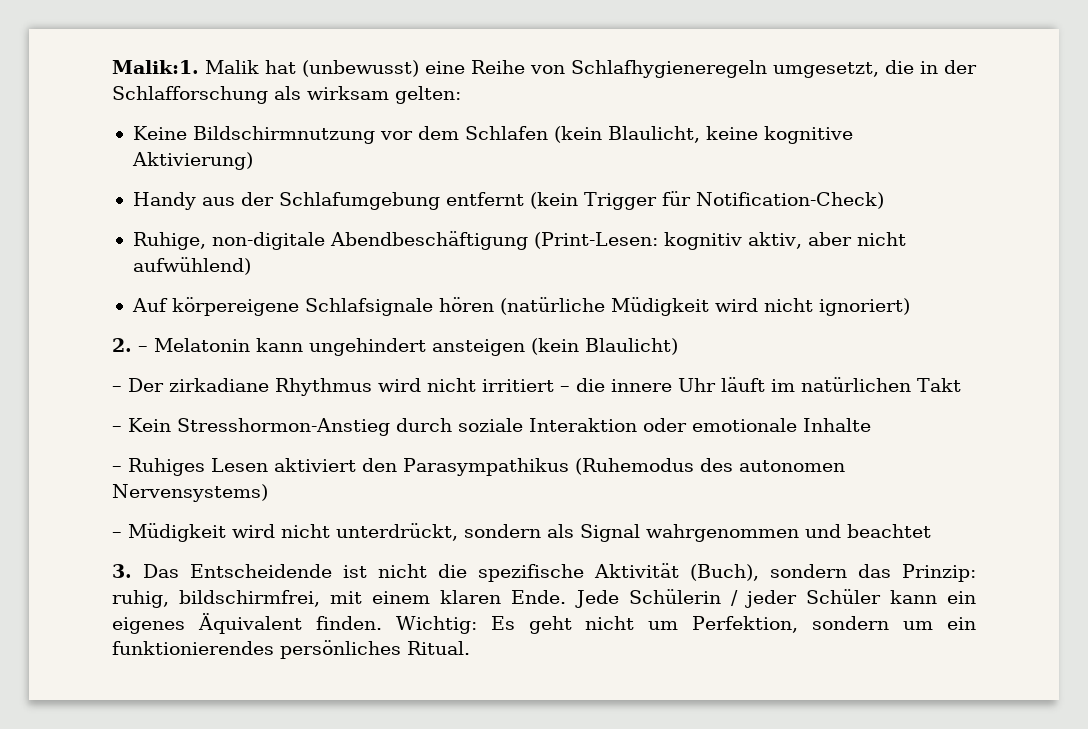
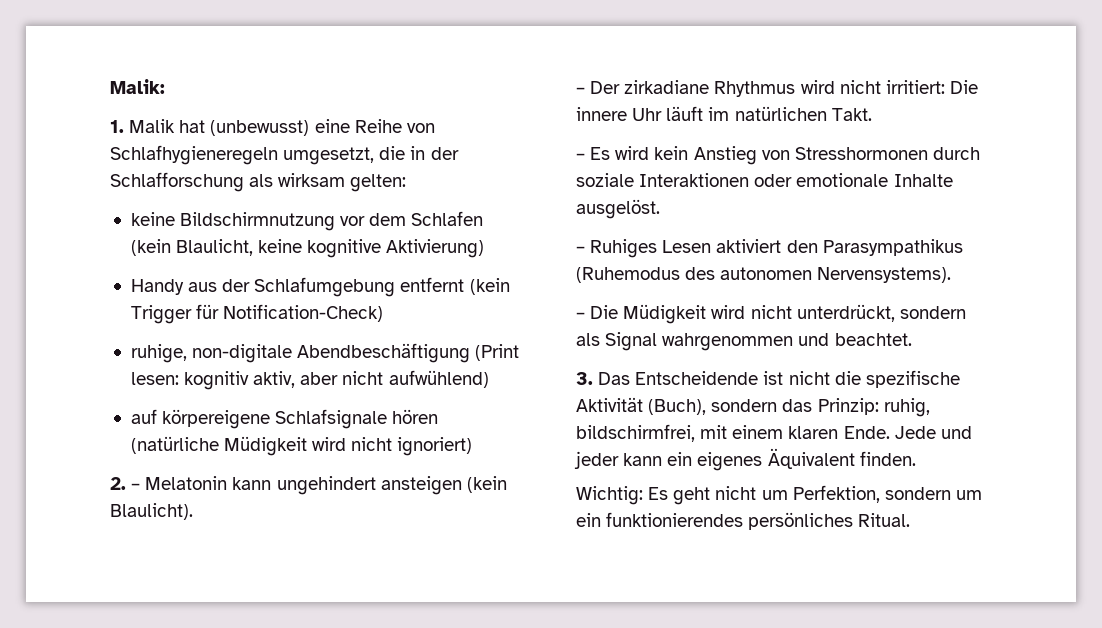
- Malik:1. Malik hat (unbewusst) eine Reihe von Schlafhygieneregeln umgesetzt, die in der Schlafforschung als wirksam gelten:
+ Malik:
+ 1. Malik hat (unbewusst) eine Reihe von Schlafhygieneregeln umgesetzt, die in der Schlafforschung als wirksam gelten:
- Keine Bildschirmnutzung vor dem Schlafen (kein Blaulicht, keine kognitive Aktivierung)
+ keine Bildschirmnutzung vor dem Schlafen (kein Blaulicht, keine kognitive Aktivierung)
- Ruhige, non-digitale Abendbeschäftigung (Print-Lesen: kognitiv aktiv, aber nicht aufwühlend)
+ ruhige, non-digitale Abendbeschäftigung (Print lesen: kognitiv aktiv, aber nicht aufwühlend)
- Auf körpereigene Schlafsignale hören (natürliche Müdigkeit wird nicht ignoriert)
+ auf körpereigene Schlafsignale hören (natürliche Müdigkeit wird nicht ignoriert)
- 2. – Melatonin kann ungehindert ansteigen (kein Blaulicht)
+ 2. – Melatonin kann ungehindert ansteigen (kein Blaulicht).
- – Der zirkadiane Rhythmus wird nicht irritiert – die innere Uhr läuft im natürlichen Takt
- – Kein Stresshormon-Anstieg durch soziale Interaktion oder emotionale Inhalte
+ – Der zirkadiane Rhythmus wird nicht irritiert: Die innere Uhr läuft im natürlichen Takt.
+ – Es wird kein Anstieg von Stresshormonen durch soziale Interaktionen oder emotionale Inhalte ausgelöst.
- – Ruhiges Lesen aktiviert den Parasympathikus (Ruhemodus des autonomen Nervensystems)
- – Müdigkeit wird nicht unterdrückt, sondern als Signal wahrgenommen und beachtet
+ – Ruhiges Lesen aktiviert den Parasympathikus (Ruhemodus des autonomen Nervensystems).
+ – Die Müdigkeit wird nicht unterdrückt, sondern als Signal wahrgenommen und beachtet.
- Jede Schülerin / jeder Schüler kann ein eigenes Äquivalent finden. Wichtig: Es geht nicht um Perfektion, sondern um ein funktionierendes persönliches Ritual.
+ Jede und jeder kann ein eigenes Äquivalent finden.
+ Wichtig: Es geht nicht um Perfektion, sondern um ein funktionierendes persönliches Ritual.

